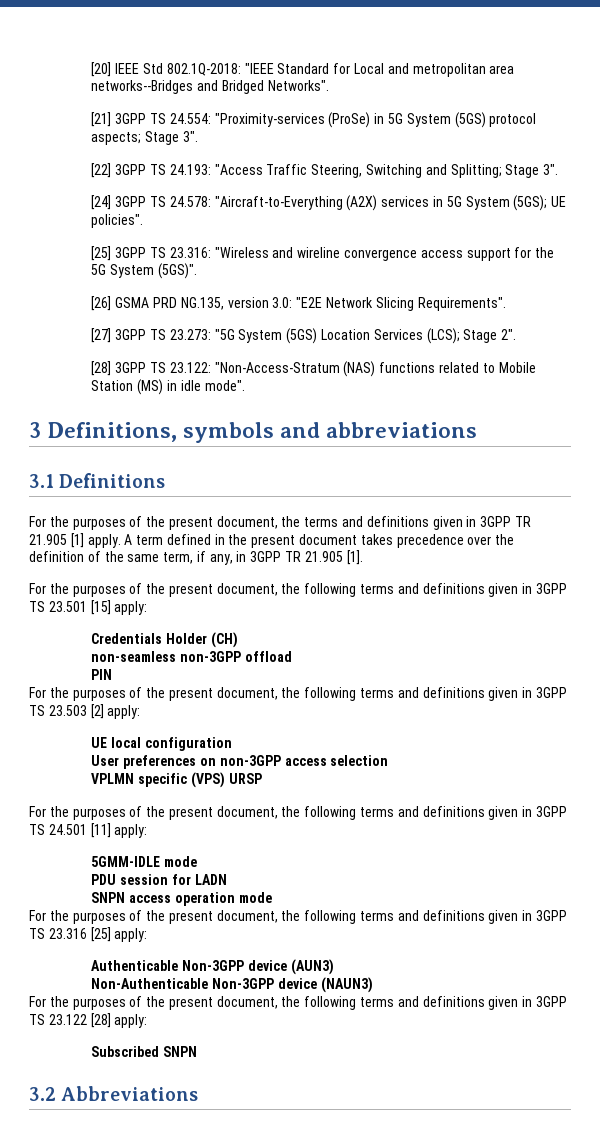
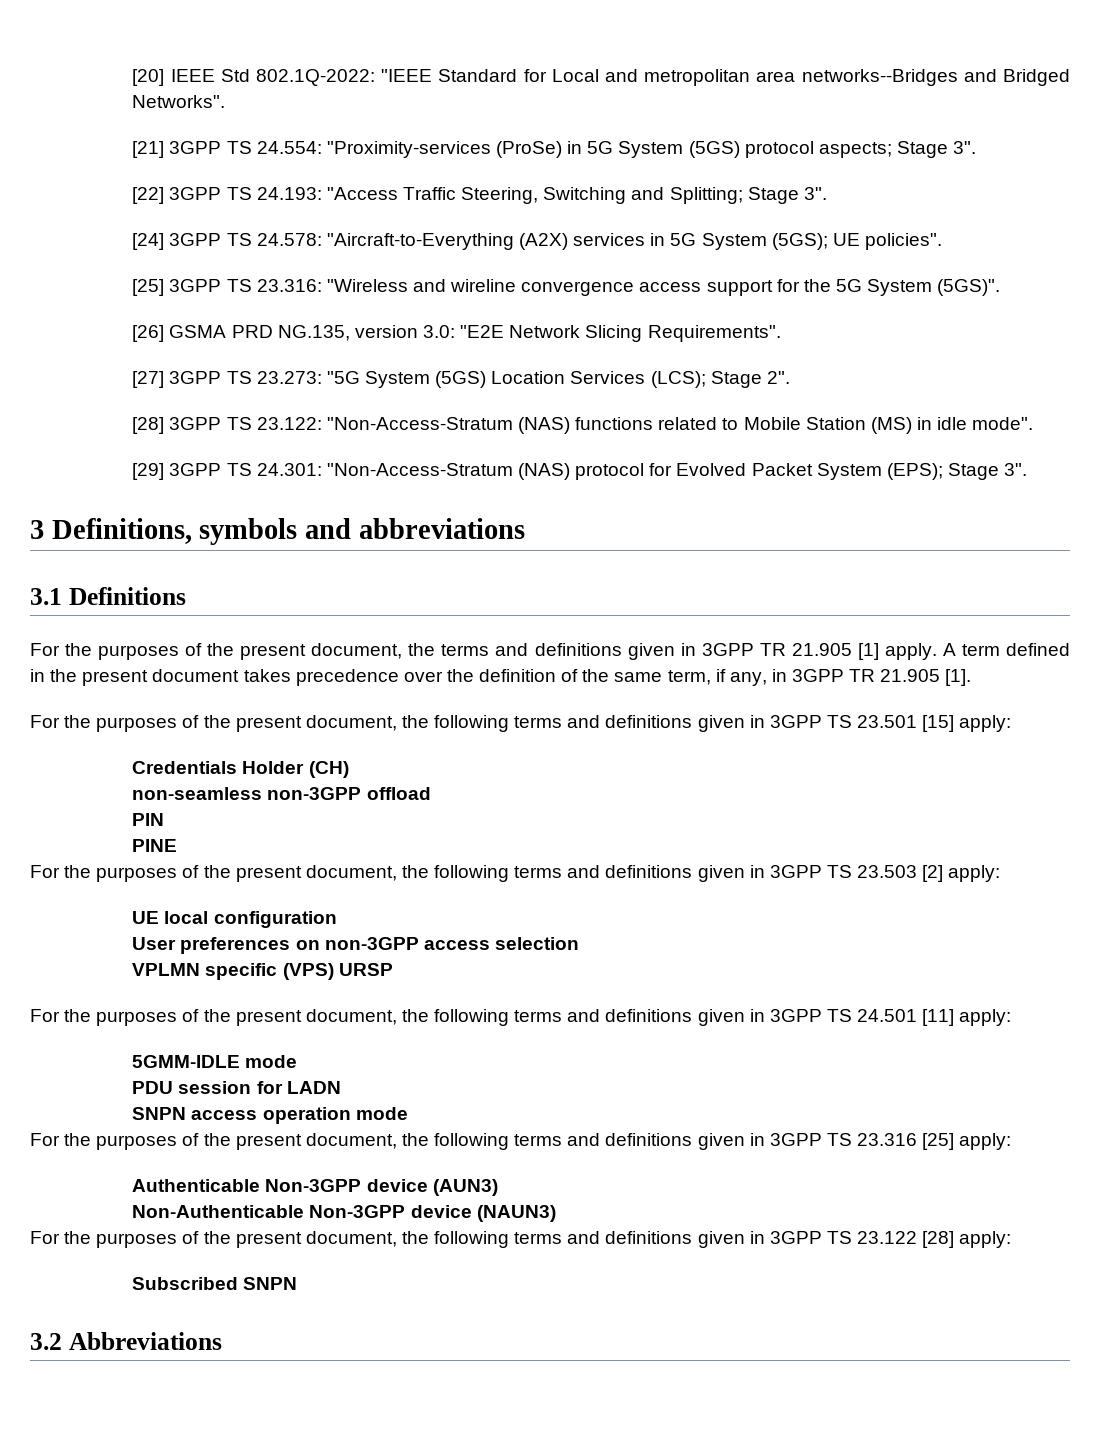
- [20] IEEE Std 802.1Q-2018: "IEEE Standard for Local and metropolitan area networks--Bridges and Bridged Networks".
+ [20] IEEE Std 802.1Q-2022: "IEEE Standard for Local and metropolitan area networks--Bridges and Bridged Networks".
+ [29] 3GPP TS 24.301: "Non-Access-Stratum (NAS) protocol for Evolved Packet System (EPS); Stage 3".
+ PINE

